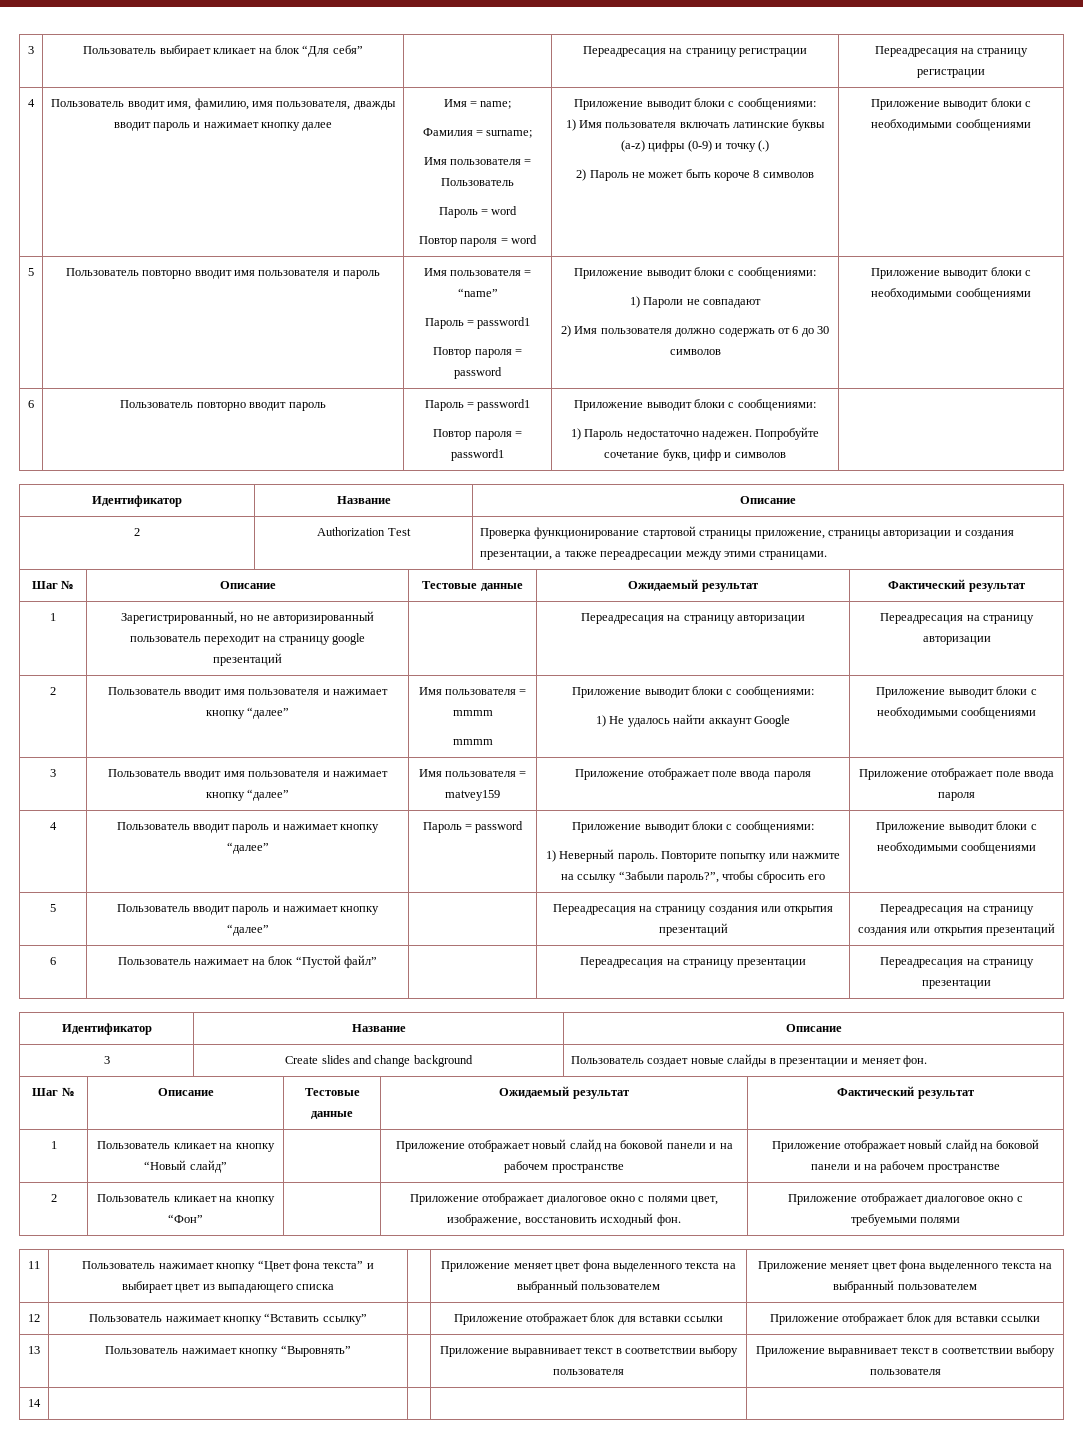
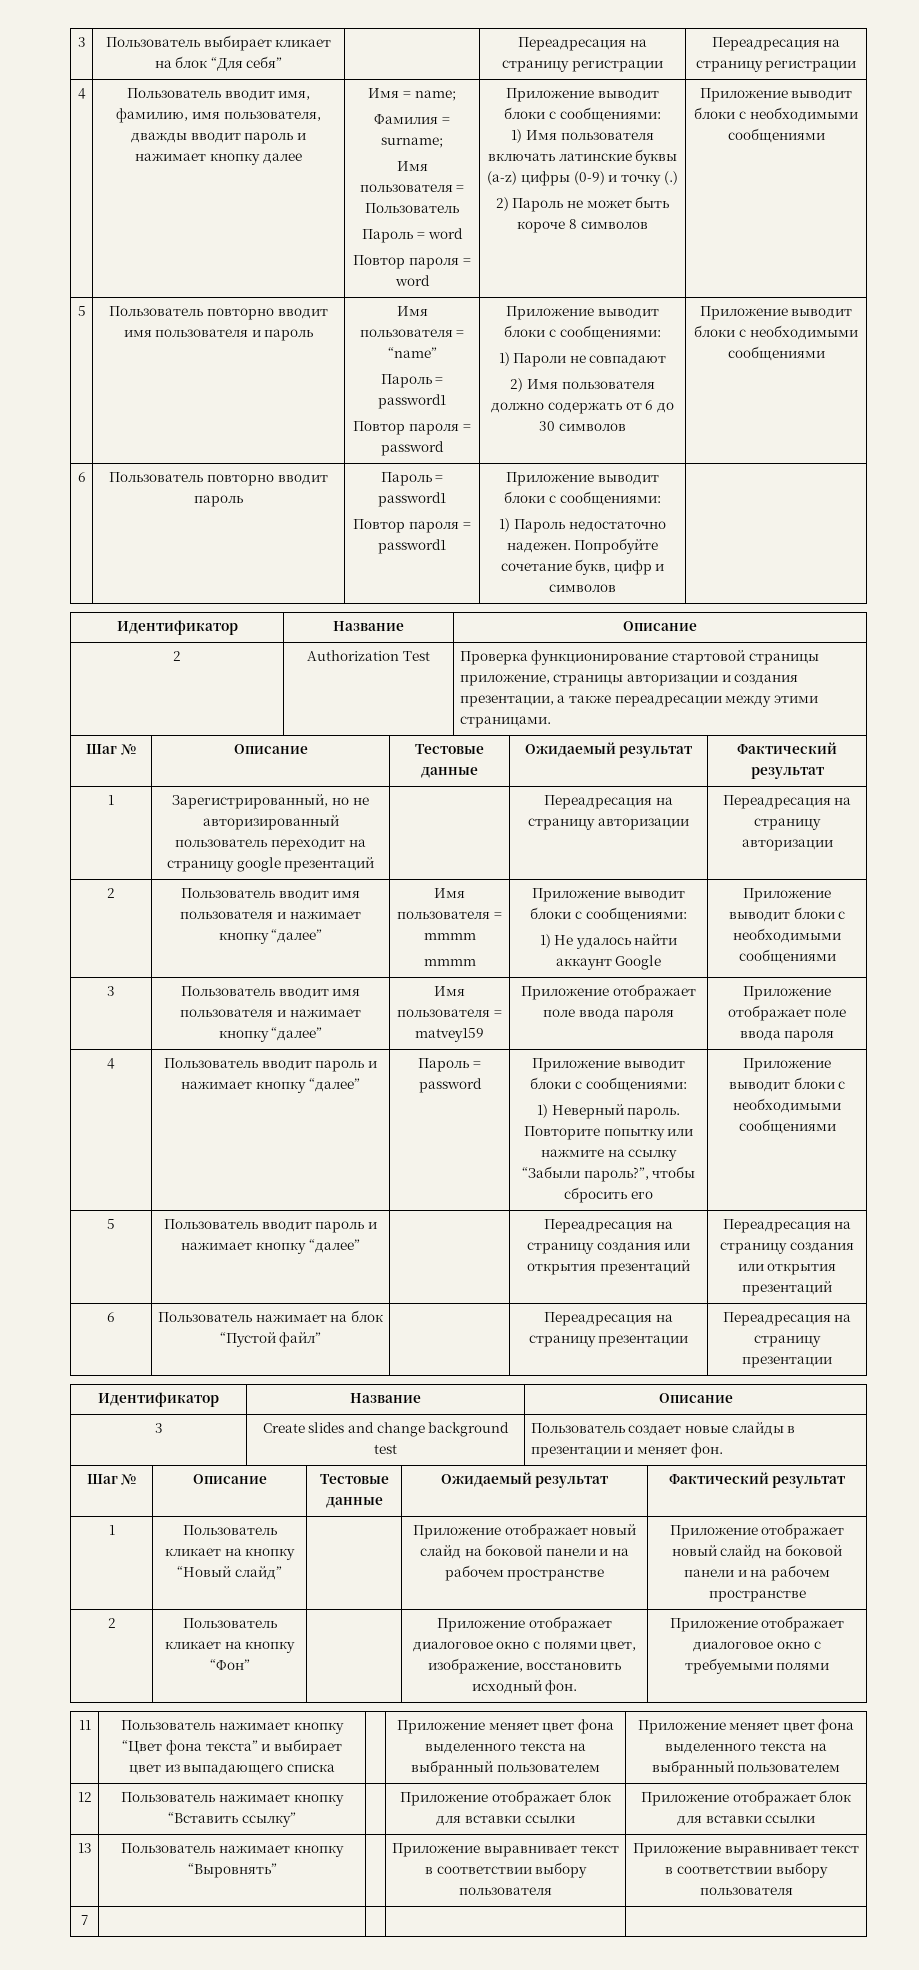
- 3 | Create slides and change background | Пользователь создает новые слайды в презентации и меняет фон.
+ 3 | Create slides and change background test | Пользователь создает новые слайды в презентации и меняет фон.
- 14 | | | |
+ 7 | | | |

